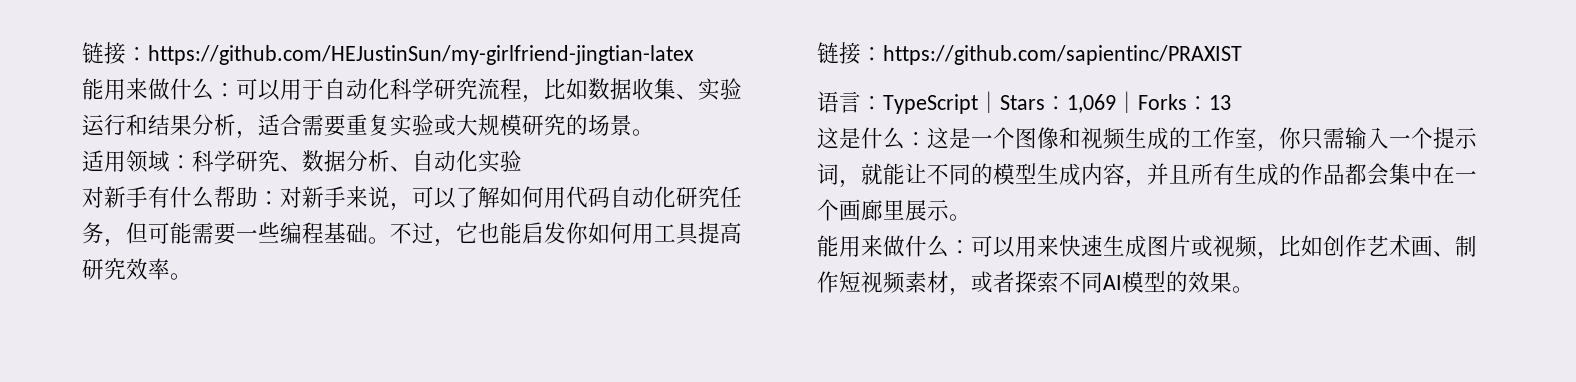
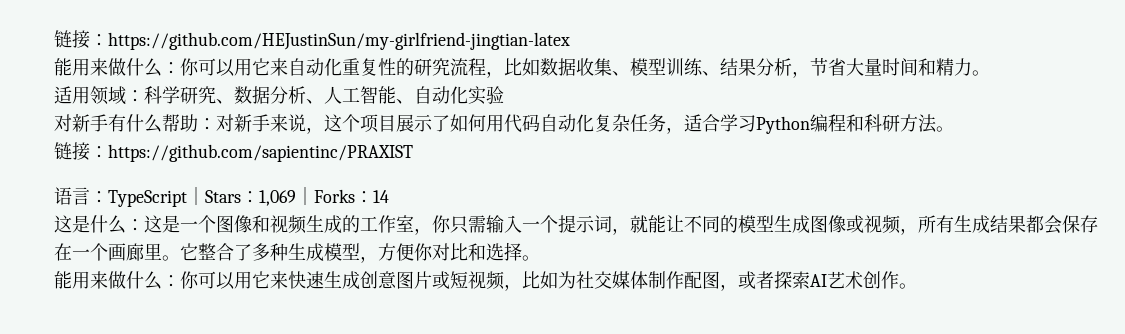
- 能用来做什么：可以用于自动化科学研究流程，比如数据收集、实验运行和结果分析，适合需要重复实验或大规模研究的场景。
+ 能用来做什么：你可以用它来自动化重复性的研究流程，比如数据收集、模型训练、结果分析，节省大量时间和精力。
- 适用领域：科学研究、数据分析、自动化实验
+ 适用领域：科学研究、数据分析、人工智能、自动化实验
- 对新手有什么帮助：对新手来说，可以了解如何用代码自动化研究任务，但可能需要一些编程基础。不过，它也能启发你如何用工具提高研究效率。
+ 对新手有什么帮助：对新手来说，这个项目展示了如何用代码自动化复杂任务，适合学习Python编程和科研方法。
- 语言：TypeScript｜Stars：1,069｜Forks：13
+ 语言：TypeScript｜Stars：1,069｜Forks：14
- 这是什么：这是一个图像和视频生成的工作室，你只需输入一个提示词，就能让不同的模型生成内容，并且所有生成的作品都会集中在一个画廊里展示。
- 能用来做什么：可以用来快速生成图片或视频，比如创作艺术画、制作短视频素材，或者探索不同AI模型的效果。
+ 这是什么：这是一个图像和视频生成的工作室，你只需输入一个提示词，就能让不同的模型生成图像或视频，所有生成结果都会保存在一个画廊里。它整合了多种生成模型，方便你对比和选择。
+ 能用来做什么：你可以用它来快速生成创意图片或短视频，比如为社交媒体制作配图，或者探索AI艺术创作。

